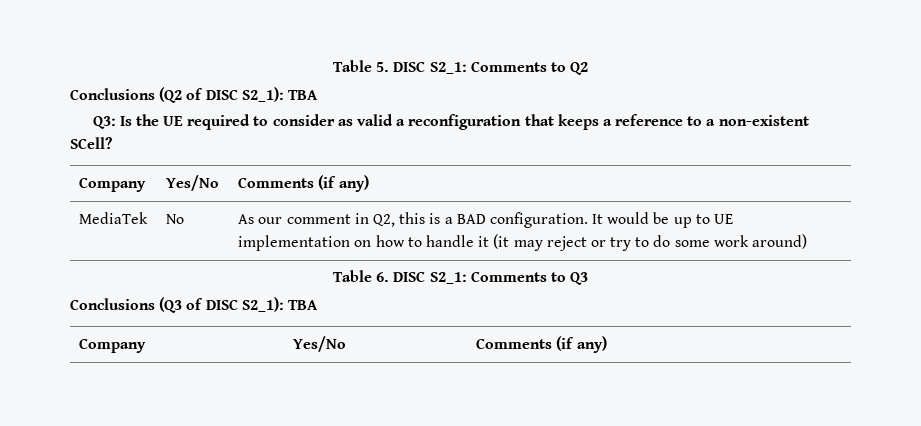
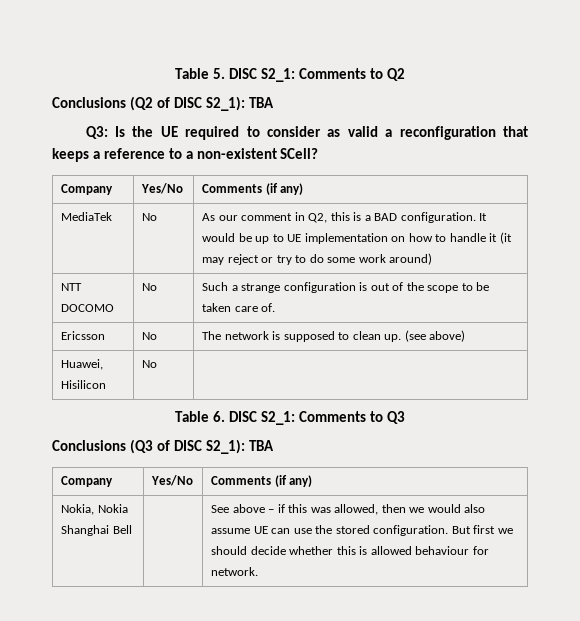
+ NTT DOCOMO | No | Such a strange configuration is out of the scope to be taken care of.
+ Ericsson | No | The network is supposed to clean up. (see above)
+ Huawei, Hisilicon | No |
+ Nokia, Nokia Shanghai Bell | | See above – if this was allowed, then we would also assume UE can use the stored configuration. But first we should decide whether this is allowed behaviour for network.

